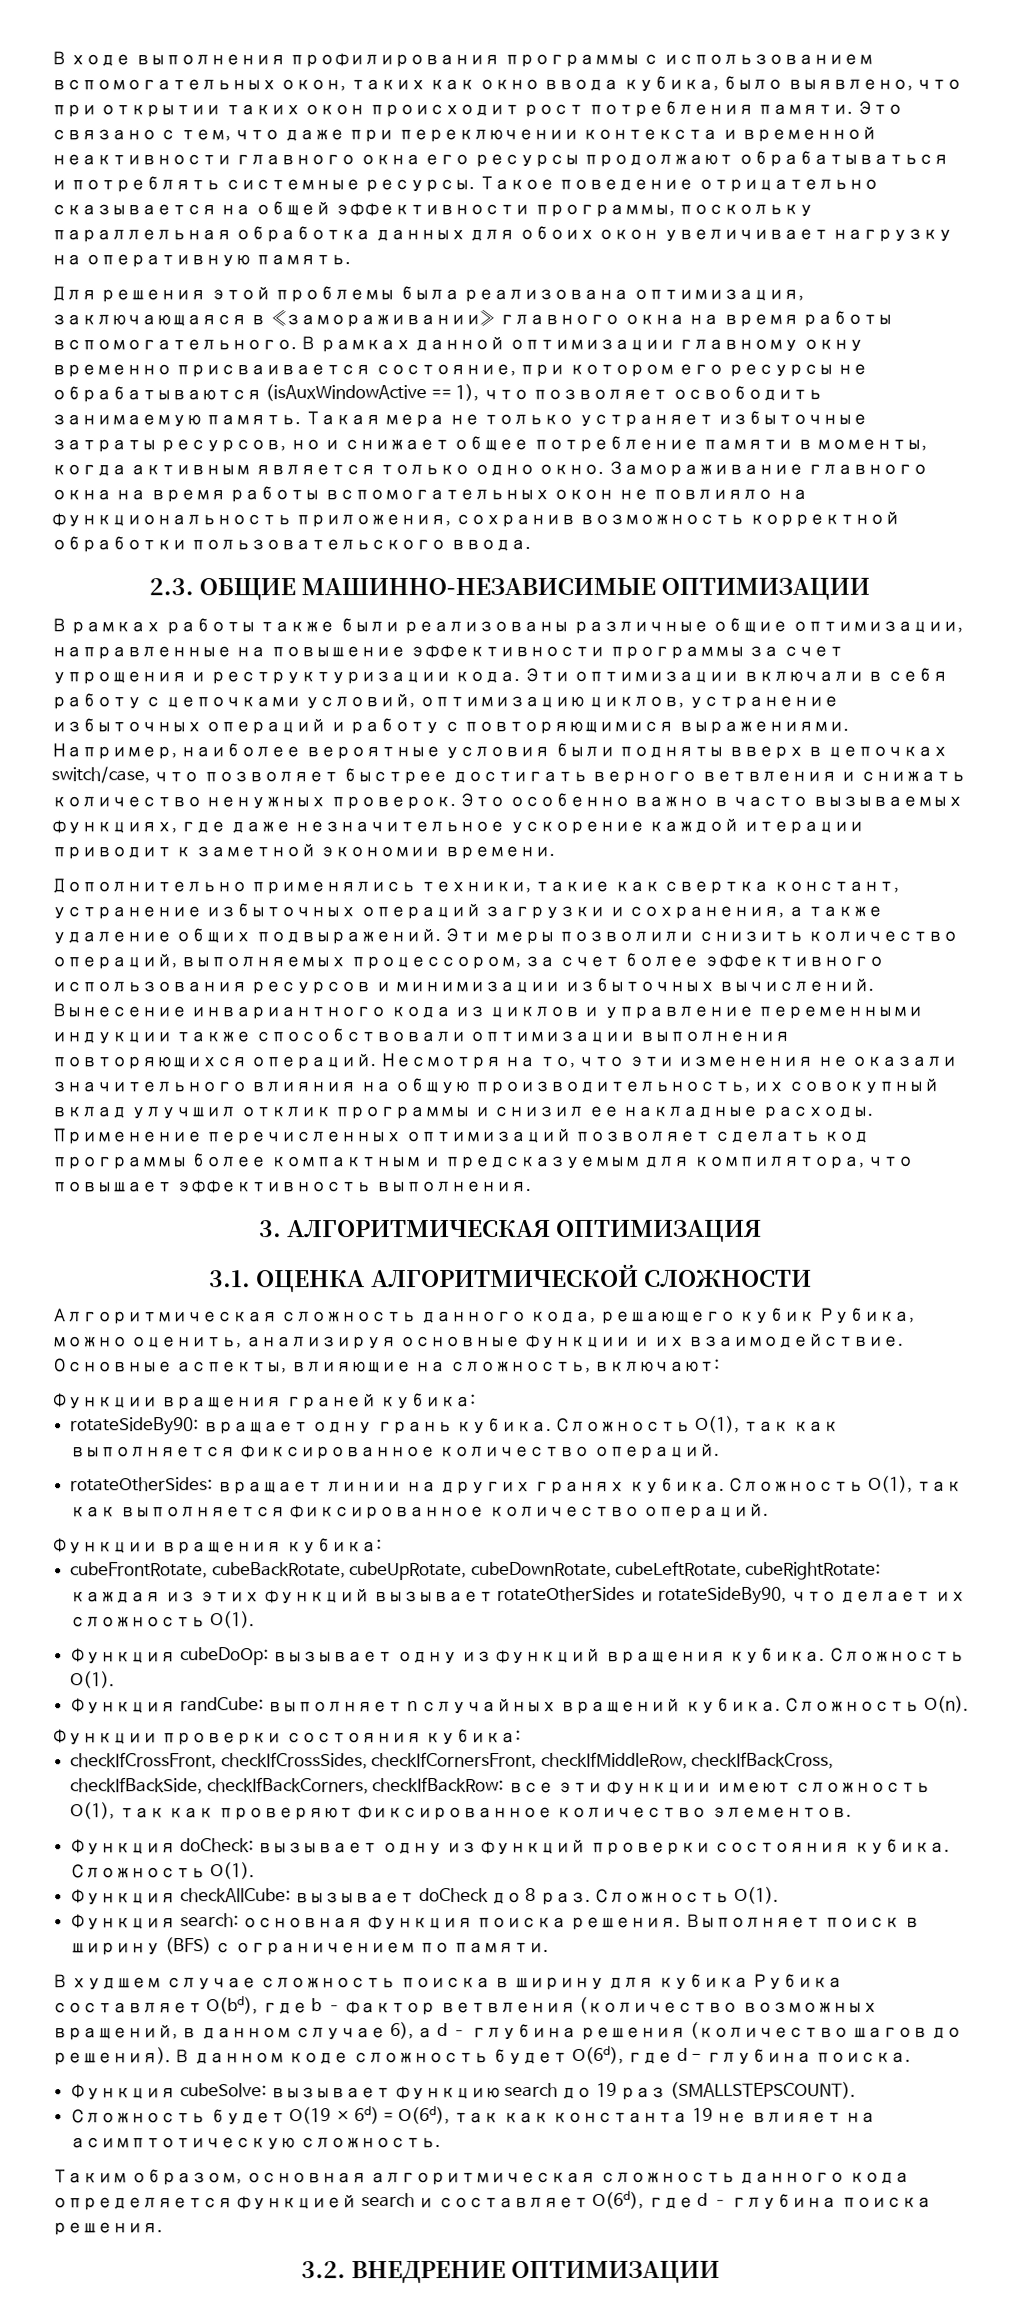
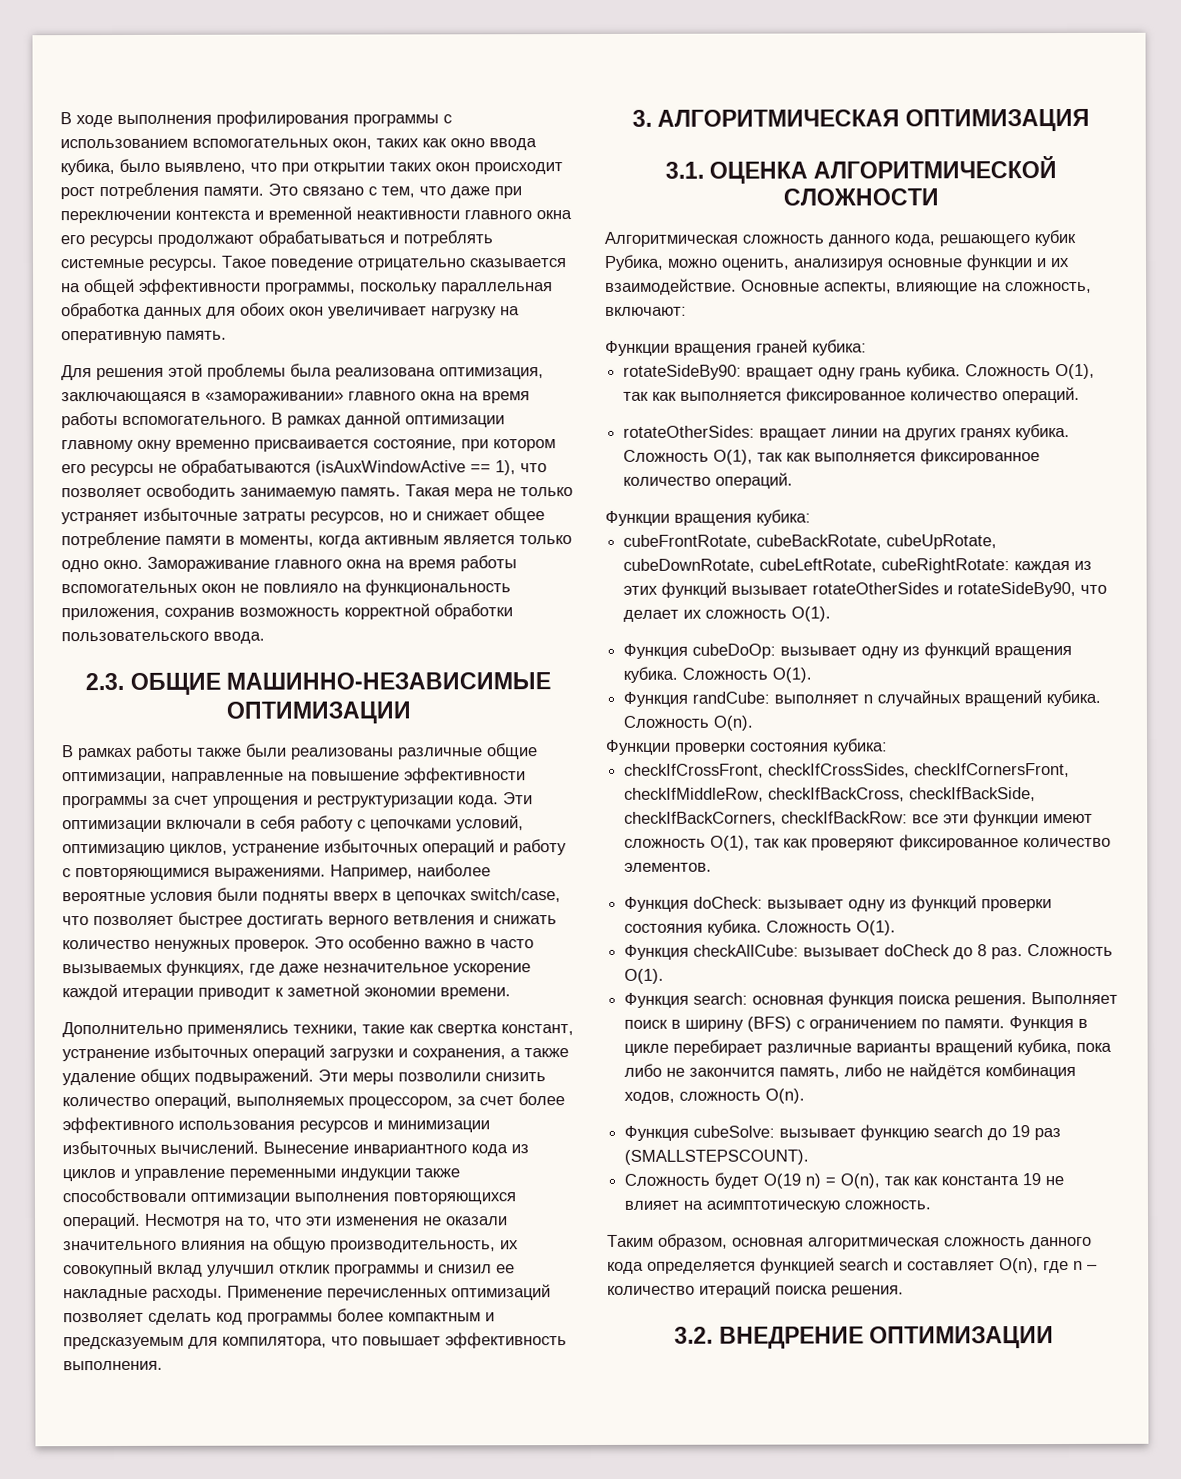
- Выполняет поиск в ширину (BFS) с ограничением по памяти.
- В худшем случае сложность поиска в ширину для кубика Рубика составляет O(bd), где b – фактор ветвления (количество возможных вращений, в данном случае 6), а d – глубина решения (количество шагов до решения). В данном коде сложность будет O(6d), где d - глубина поиска.
+ Выполняет поиск в ширину (BFS) с ограничением по памяти. Функция в цикле перебирает различные варианты вращений кубика, пока либо не закончится память, либо не найдётся комбинация ходов, сложность O(n).
- Сложность будет O(19 × 6d) = O(6d), так как константа 19 не влияет на асимптотическую сложность.
+ Сложность будет O(19 n) = O(n), так как константа 19 не влияет на асимптотическую сложность.
- Таким образом, основная алгоритмическая сложность данного кода определяется функцией search и составляет O(6d), где d – глубина поиска решения.
+ Таким образом, основная алгоритмическая сложность данного кода определяется функцией search и составляет O(n), где n – количество итераций поиска решения.

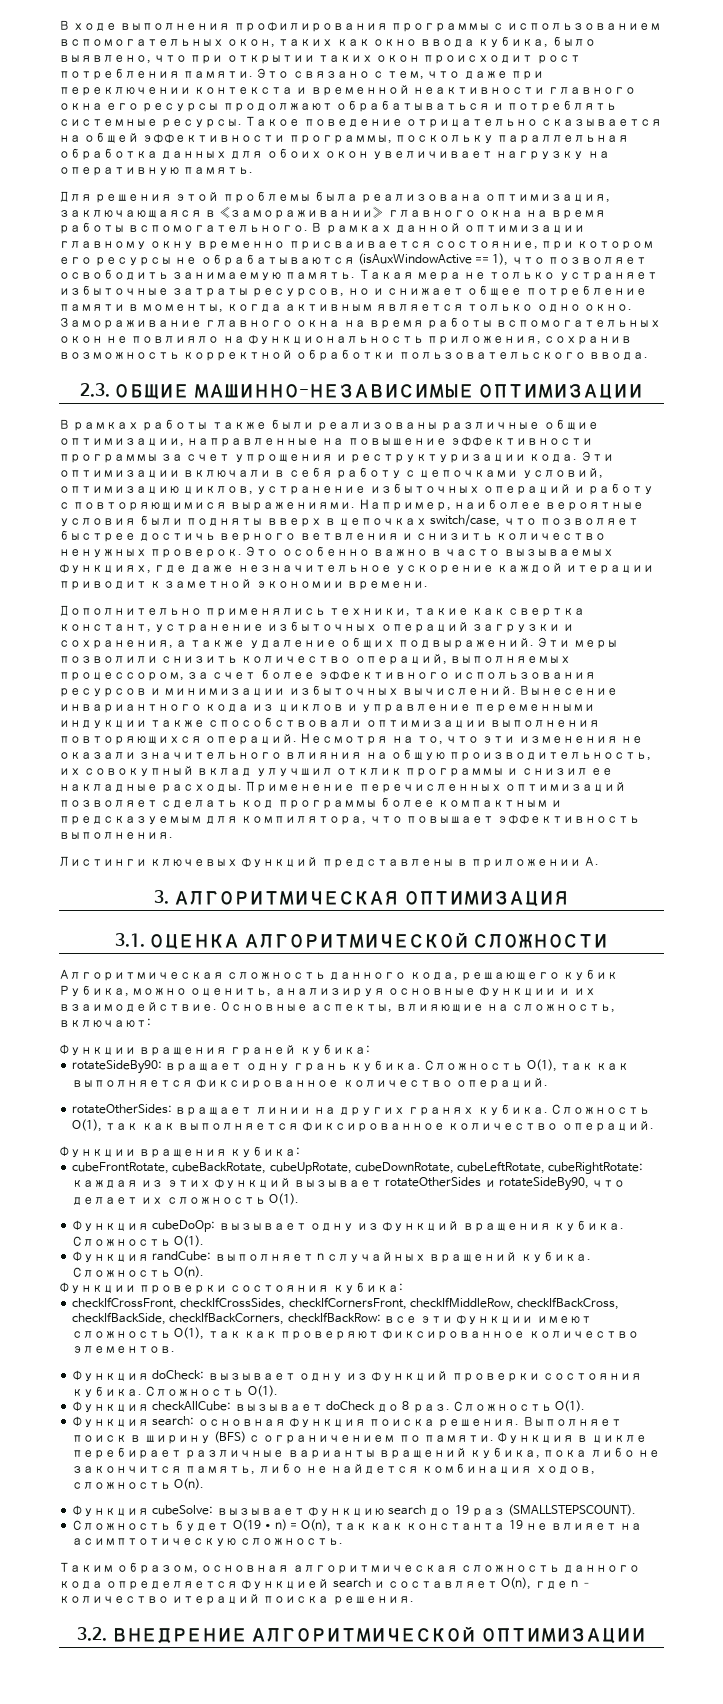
- Например, наиболее вероятные условия были подняты вверх в цепочках switch/case, что позволяет быстрее достигать верного ветвления и снижать количество ненужных проверок.
+ Например, наиболее вероятные условия были подняты вверх в цепочках switch/case, что позволяет быстрее достичь верного ветвления и снизить количество ненужных проверок.
+ Листинги ключевых функций представлены в приложении А.
- Функция в цикле перебирает различные варианты вращений кубика, пока либо не закончится память, либо не найдётся комбинация ходов, сложность O(n).
+ Функция в цикле перебирает различные варианты вращений кубика, пока либо не закончится память, либо не найдется комбинация ходов, сложность O(n).
- Сложность будет O(19 n) = O(n), так как константа 19 не влияет на асимптотическую сложность.
+ Сложность будет O(19 ∙ n) = O(n), так как константа 19 не влияет на асимптотическую сложность.
- 3.2. ВНЕДРЕНИЕ ОПТИМИЗАЦИИ
+ 3.2. ВНЕДРЕНИЕ АЛГОРИТМИЧЕСКОЙ ОПТИМИЗАЦИИ

